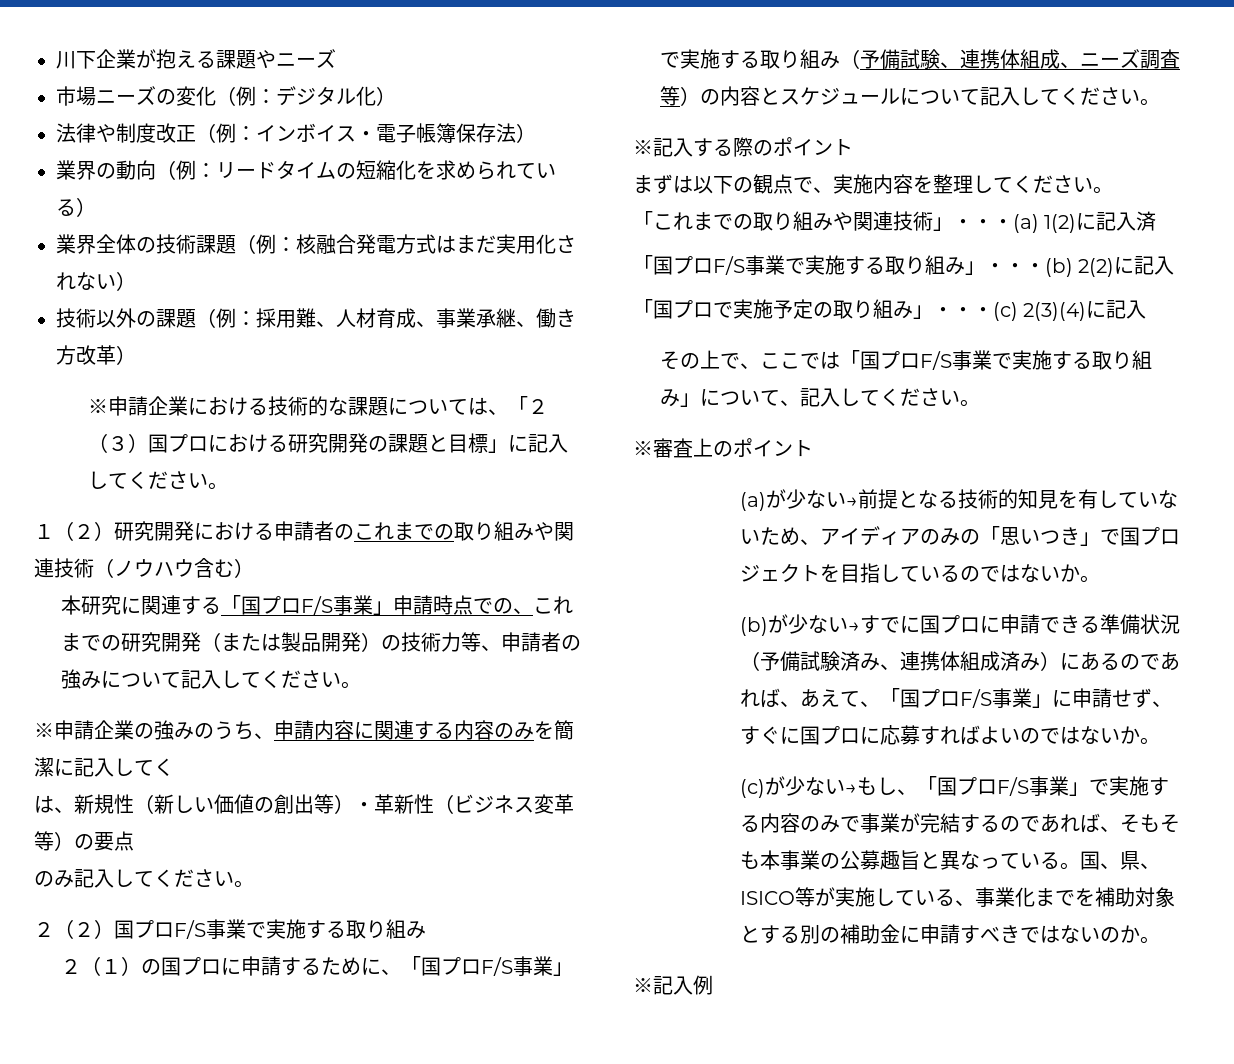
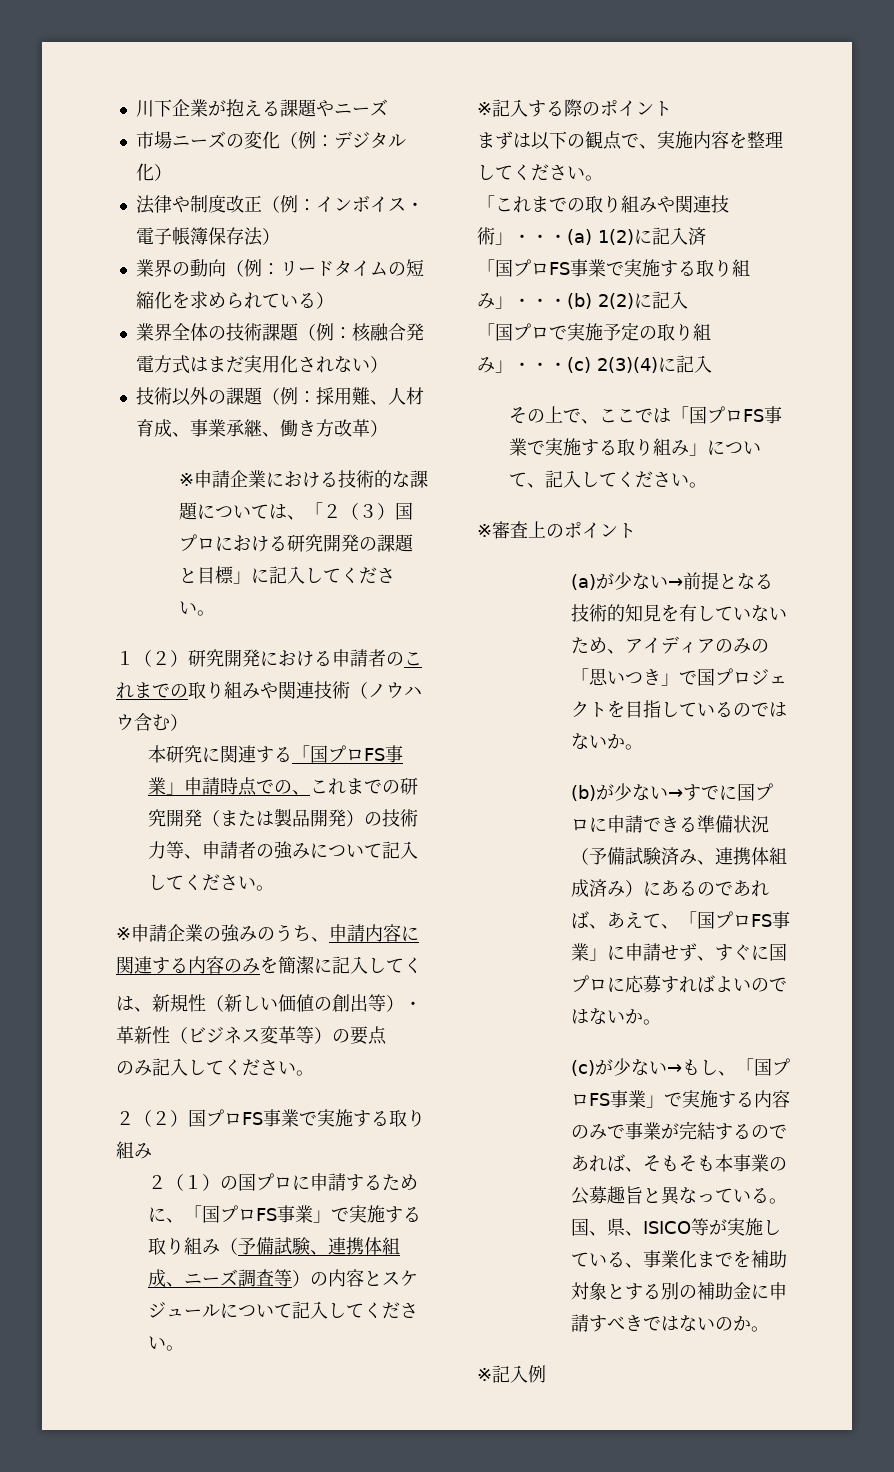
- 本研究に関連する「国プロF/S事業」申請時点での、これまでの研究開発（または製品開発）の技術力等、申請者の強みについて記入してください。
+ 本研究に関連する「国プロFS事業」申請時点での、これまでの研究開発（または製品開発）の技術力等、申請者の強みについて記入してください。
- ２（２）国プロF/S事業で実施する取り組み
+ ２（２）国プロFS事業で実施する取り組み
- ２（１）の国プロに申請するために、「国プロF/S事業」で実施する取り組み（予備試験、連携体組成、ニーズ調査等）の内容とスケジュールについて記入してください。
+ ２（１）の国プロに申請するために、「国プロFS事業」で実施する取り組み（予備試験、連携体組成、ニーズ調査等）の内容とスケジュールについて記入してください。
- 「国プロF/S事業で実施する取り組み」・・・(b) 2(2)に記入
+ 「国プロFS事業で実施する取り組み」・・・(b) 2(2)に記入
- その上で、ここでは「国プロF/S事業で実施する取り組み」について、記入してください。
+ その上で、ここでは「国プロFS事業で実施する取り組み」について、記入してください。
- (b)が少ない→すでに国プロに申請できる準備状況（予備試験済み、連携体組成済み）にあるのであれば、あえて、「国プロF/S事業」に申請せず、すぐに国プロに応募すればよいのではないか。
+ (b)が少ない→すでに国プロに申請できる準備状況（予備試験済み、連携体組成済み）にあるのであれば、あえて、「国プロFS事業」に申請せず、すぐに国プロに応募すればよいのではないか。
- (c)が少ない→もし、「国プロF/S事業」で実施する内容のみで事業が完結するのであれば、そもそも本事業の公募趣旨と異なっている。
+ (c)が少ない→もし、「国プロFS事業」で実施する内容のみで事業が完結するのであれば、そもそも本事業の公募趣旨と異なっている。

